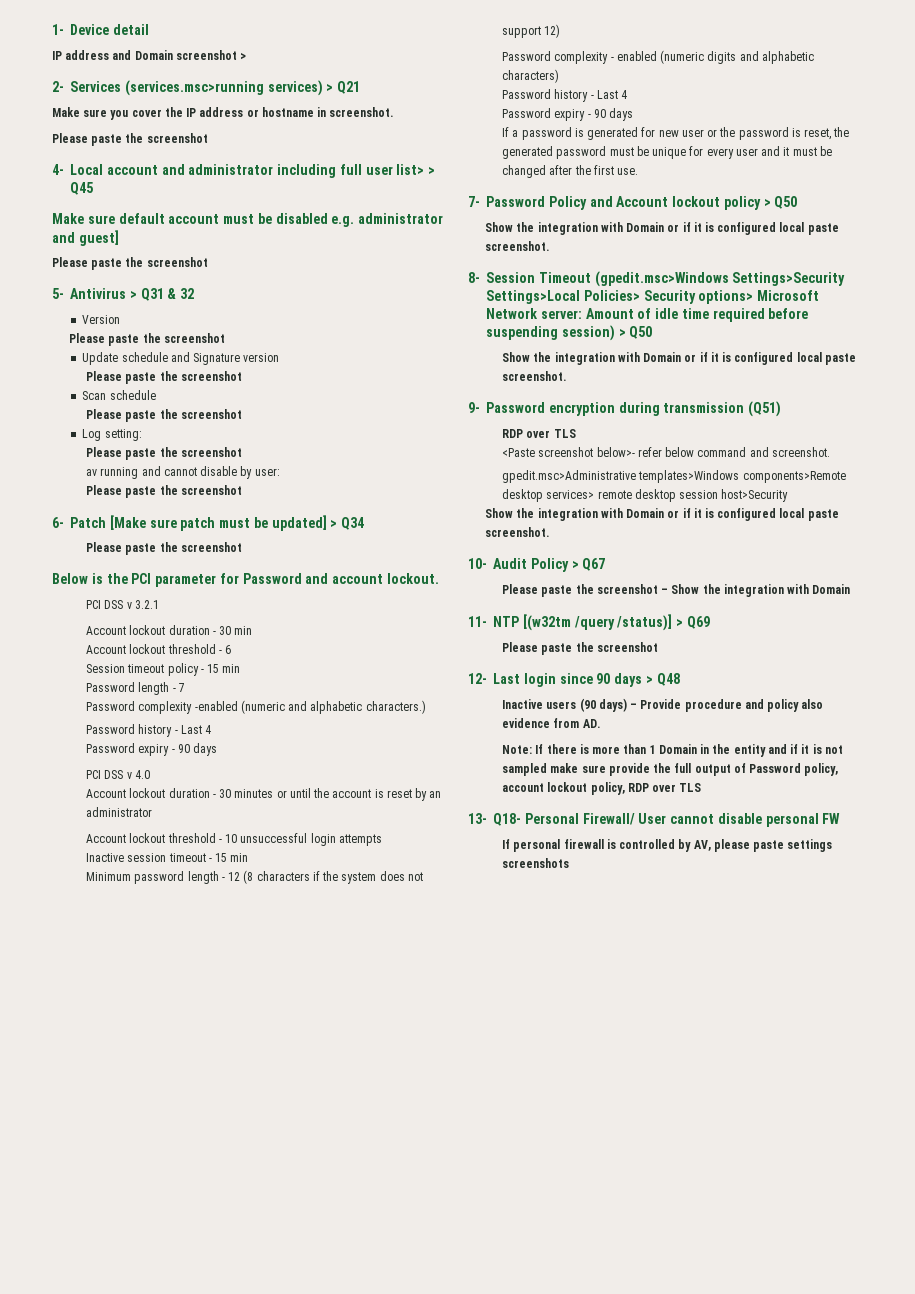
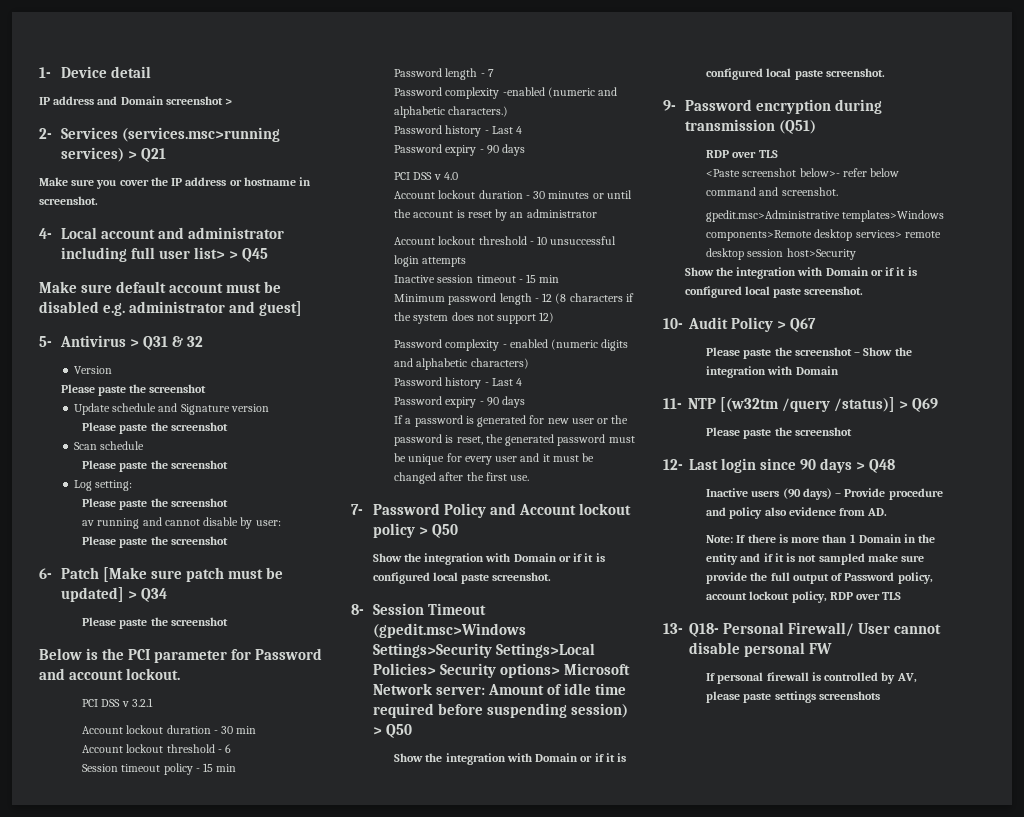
  Make sure you cover the IP address or hostname in screenshot.
- Please paste the screenshot
  Make sure default account must be disabled e.g. administrator and guest]
- Please paste the screenshot

